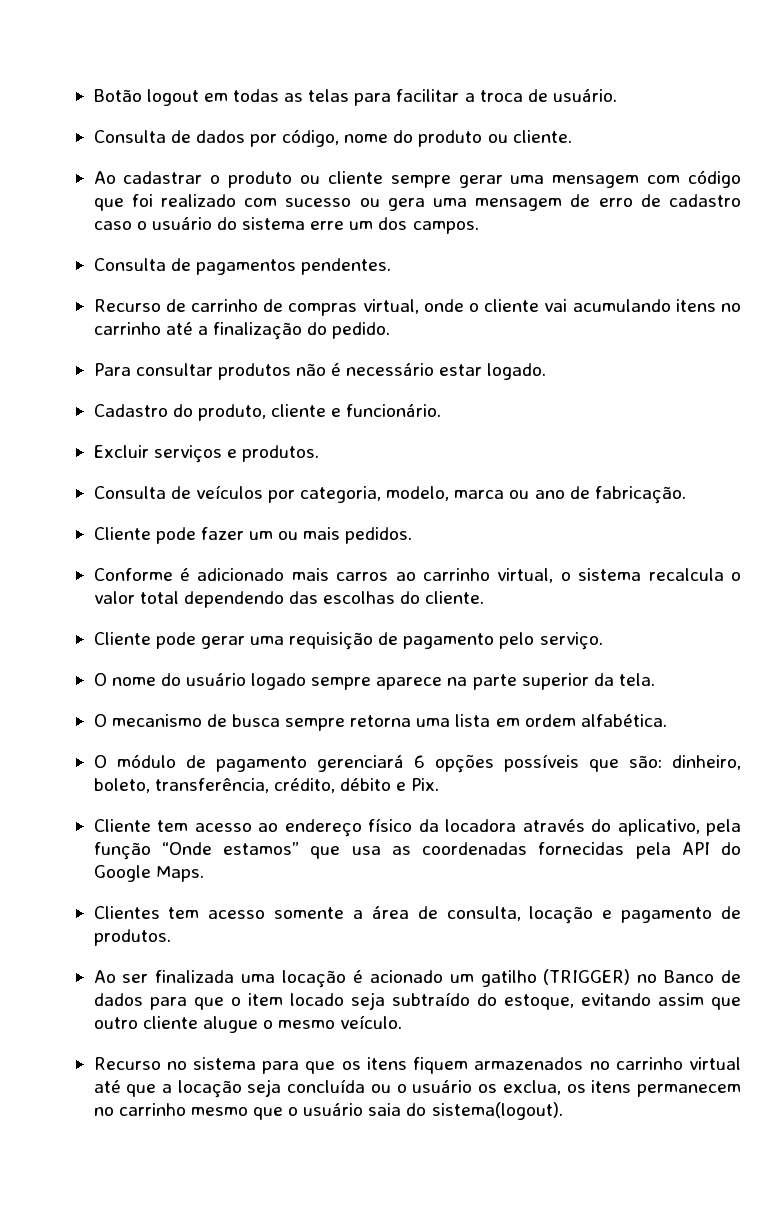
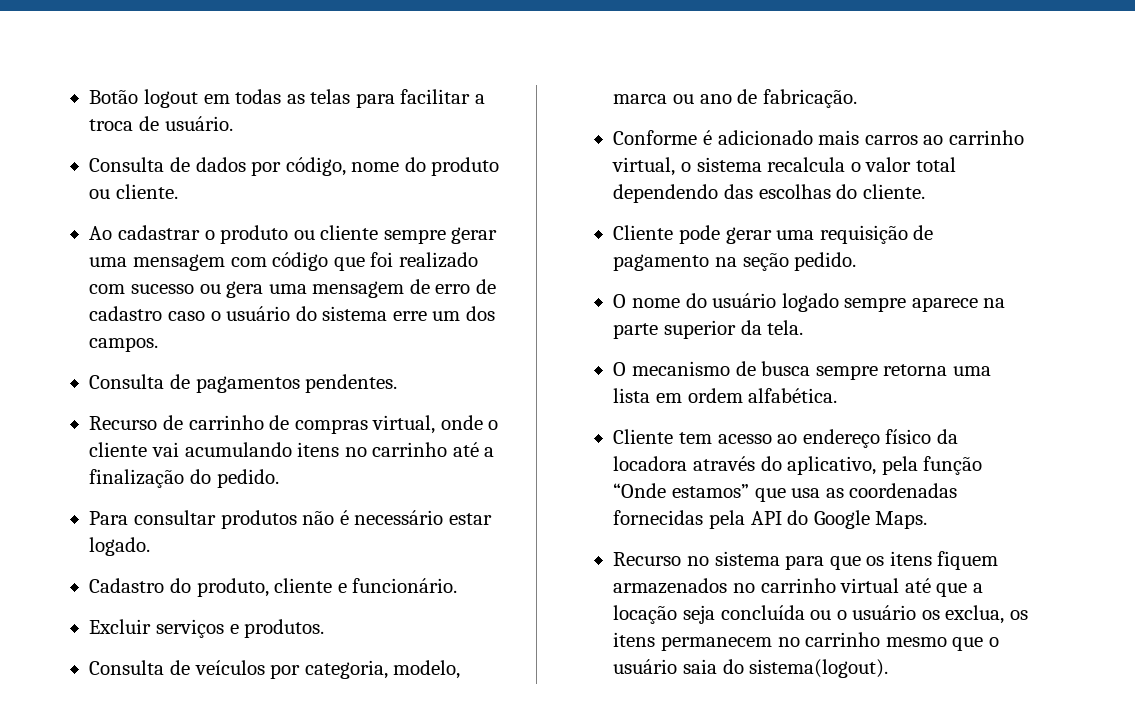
- Cliente pode fazer um ou mais pedidos.
- Cliente pode gerar uma requisição de pagamento pelo serviço.
+ Cliente pode gerar uma requisição de pagamento na seção pedido.
- O módulo de pagamento gerenciará 6 opções possíveis que são: dinheiro, boleto, transferência, crédito, débito e Pix.
- Clientes tem acesso somente a área de consulta, locação e pagamento de produtos.
- Ao ser finalizada uma locação é acionado um gatilho (TRIGGER) no Banco de dados para que o item locado seja subtraído do estoque, evitando assim que outro cliente alugue o mesmo veículo.

